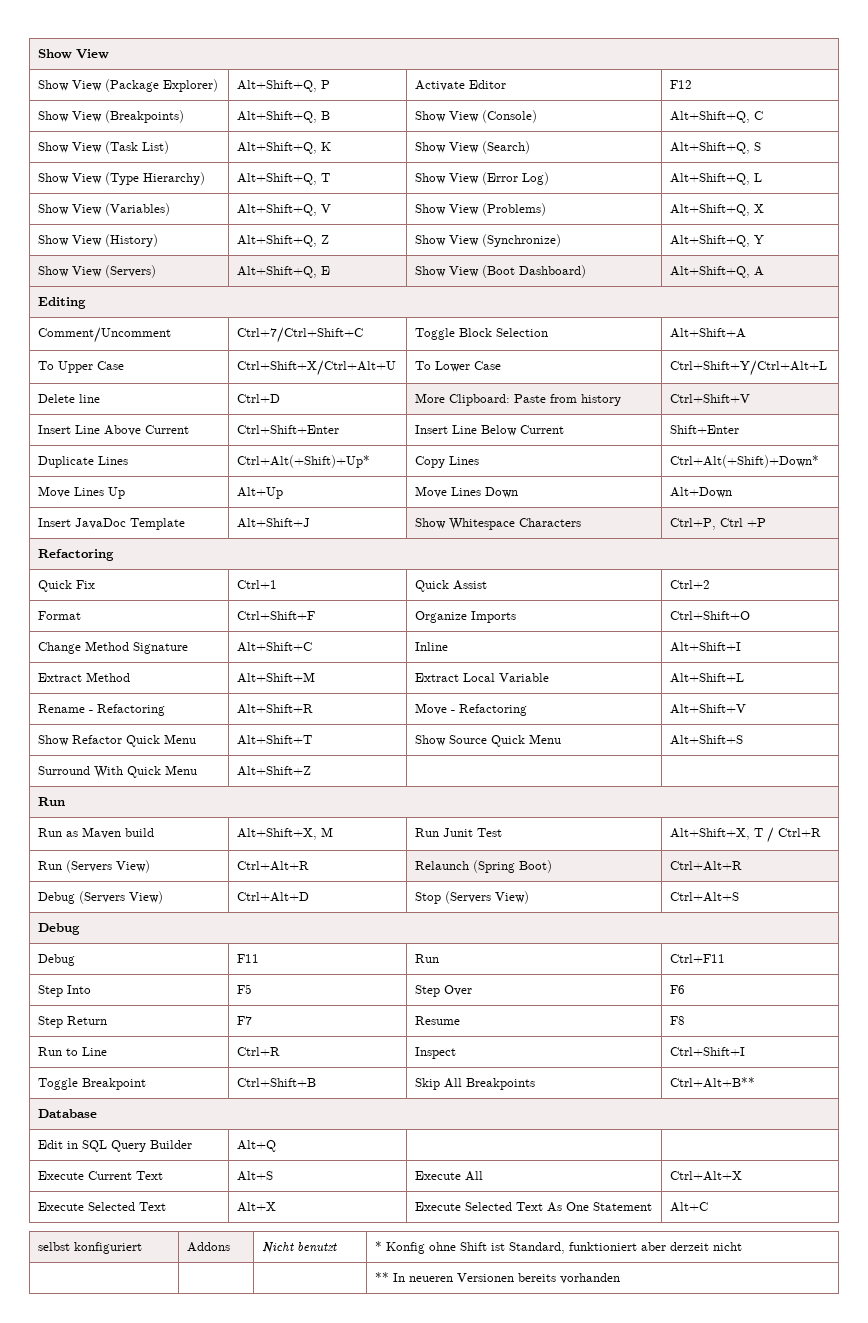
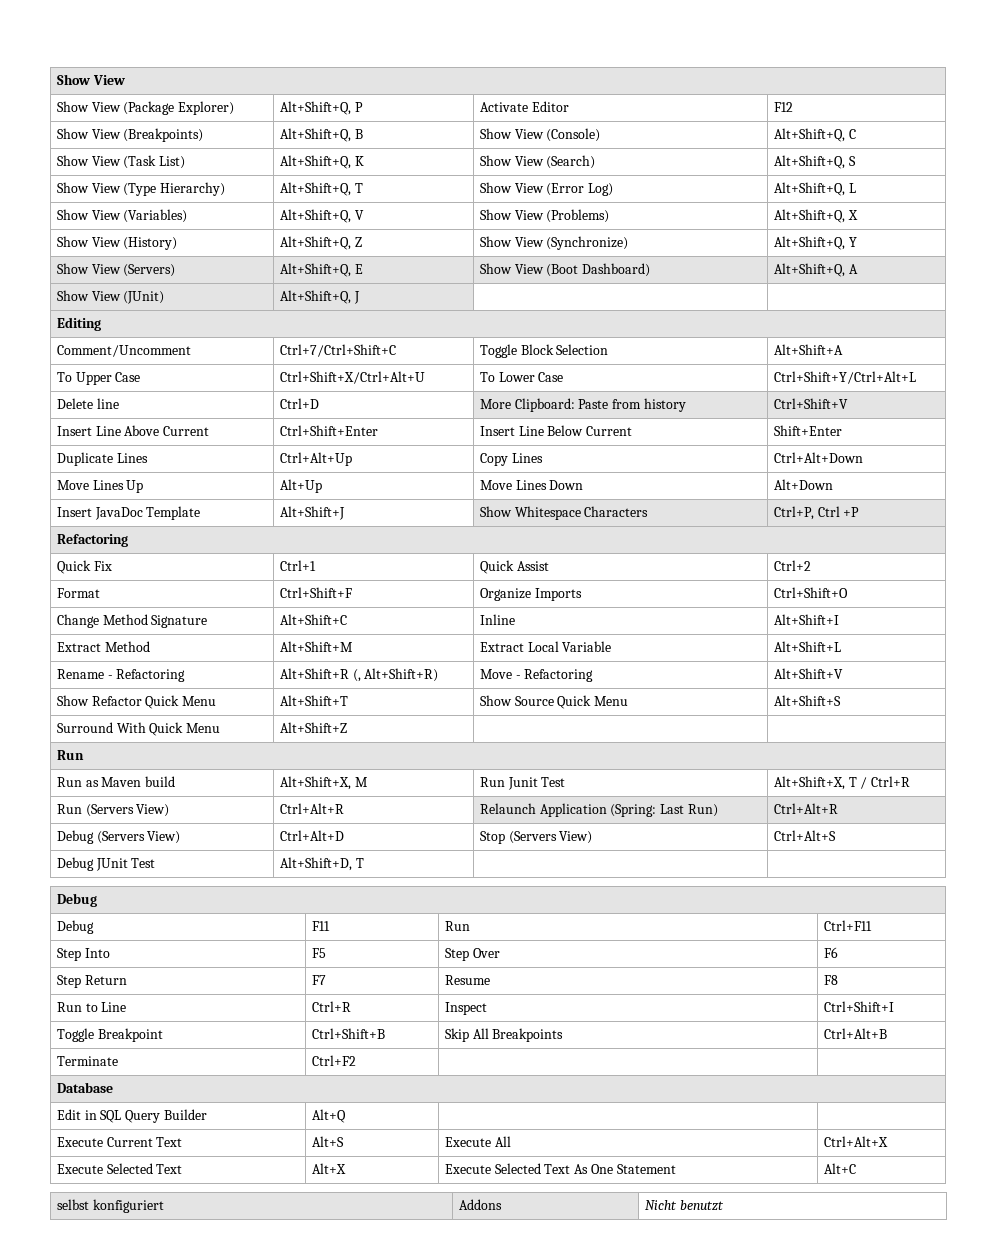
+ Show View (JUnit) | Alt+Shift+Q, J | |
- Duplicate Lines | Ctrl+Alt(+Shift)+Up* | Copy Lines | Ctrl+Alt(+Shift)+Down*
+ Duplicate Lines | Ctrl+Alt+Up | Copy Lines | Ctrl+Alt+Down
- Rename - Refactoring | Alt+Shift+R | Move - Refactoring | Alt+Shift+V
+ Rename - Refactoring | Alt+Shift+R (, Alt+Shift+R) | Move - Refactoring | Alt+Shift+V
- Run (Servers View) | Ctrl+Alt+R | Relaunch (Spring Boot) | Ctrl+Alt+R
+ Run (Servers View) | Ctrl+Alt+R | Relaunch Application (Spring: Last Run) | Ctrl+Alt+R
+ Debug JUnit Test | Alt+Shift+D, T | |
- Toggle Breakpoint | Ctrl+Shift+B | Skip All Breakpoints | Ctrl+Alt+B**
+ Toggle Breakpoint | Ctrl+Shift+B | Skip All Breakpoints | Ctrl+Alt+B
+ Terminate | Ctrl+F2 | |
- selbst konfiguriert | Addons | Nicht benutzt | * Konfig ohne Shift ist Standard, funktioniert aber derzeit nicht
- | | | ** In neueren Versionen bereits vorhanden
+ selbst konfiguriert | Addons | Nicht benutzt

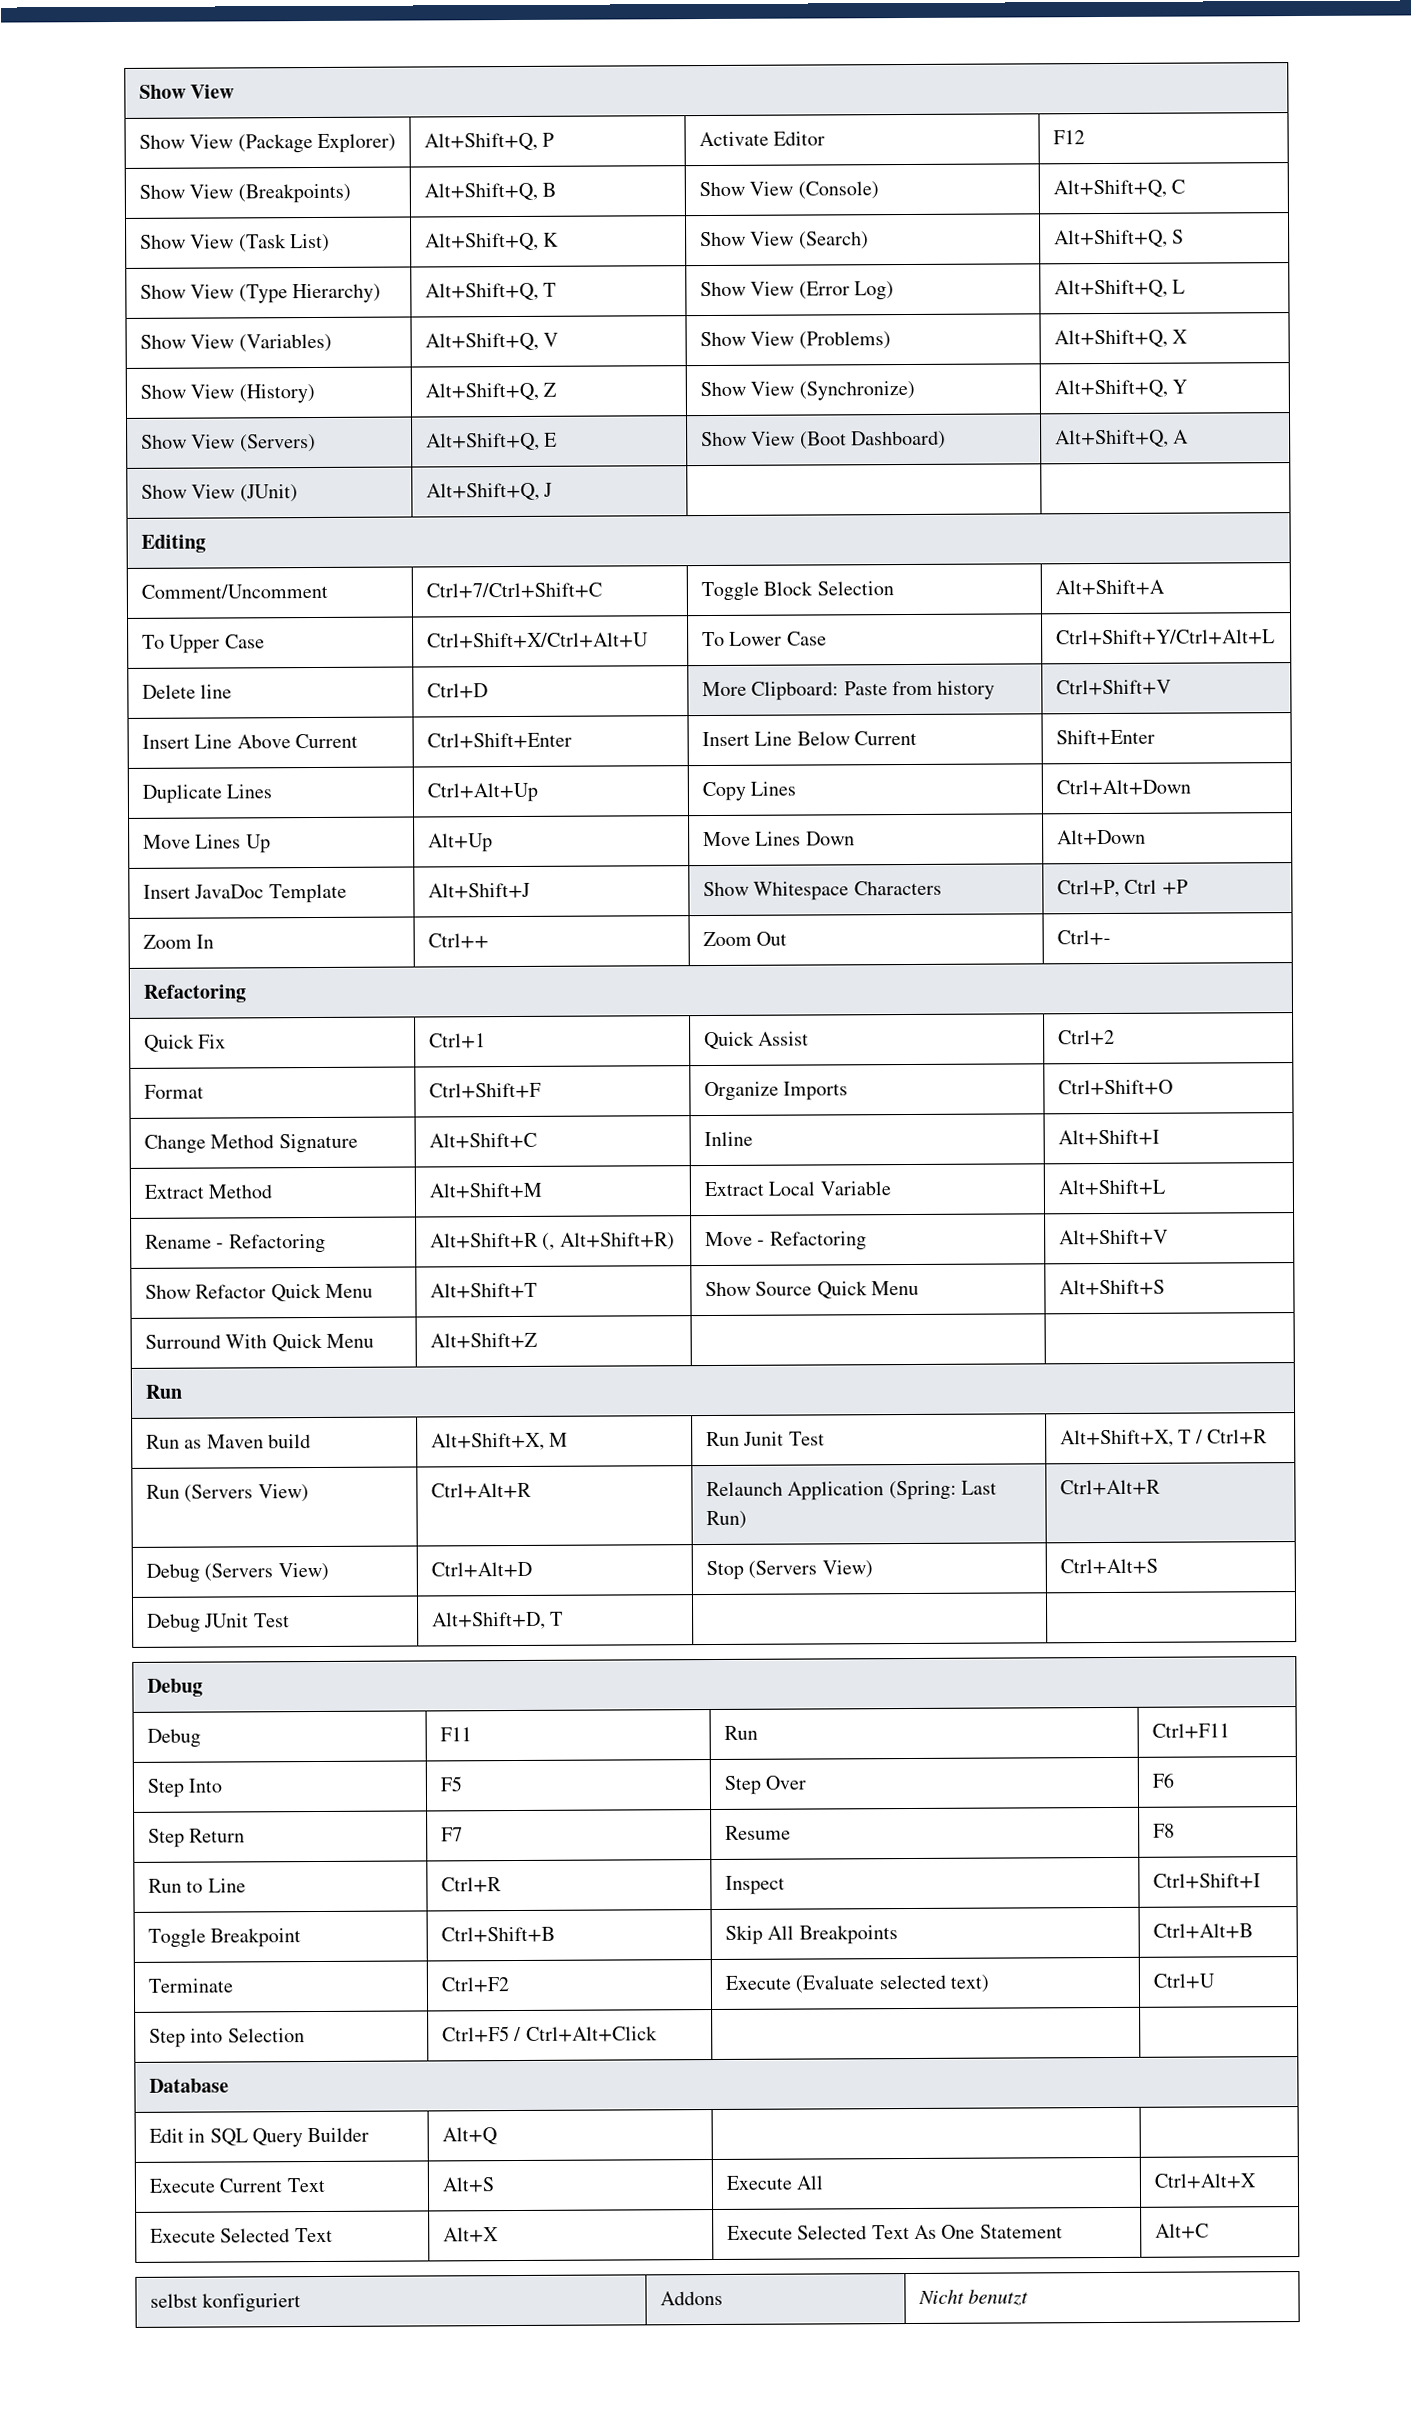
+ Zoom In | Ctrl++ | Zoom Out | Ctrl+-
- Terminate | Ctrl+F2 | |
+ Terminate | Ctrl+F2 | Execute (Evaluate selected text) | Ctrl+U
+ Step into Selection | Ctrl+F5 / Ctrl+Alt+Click | |

